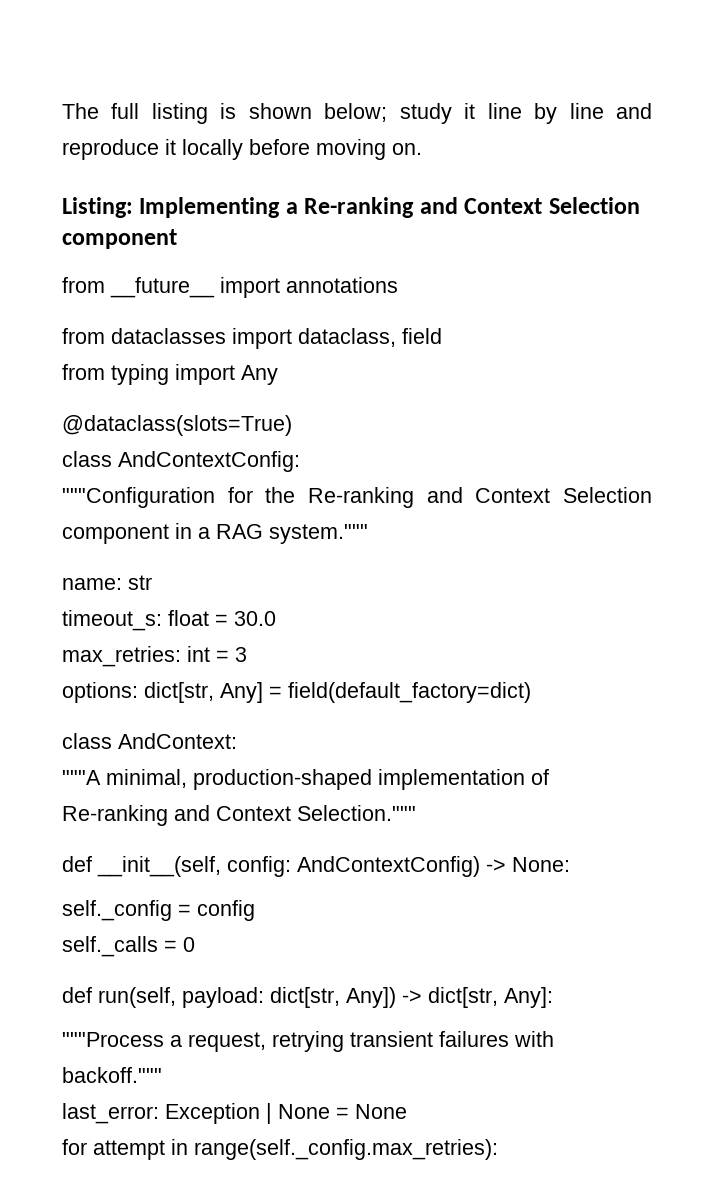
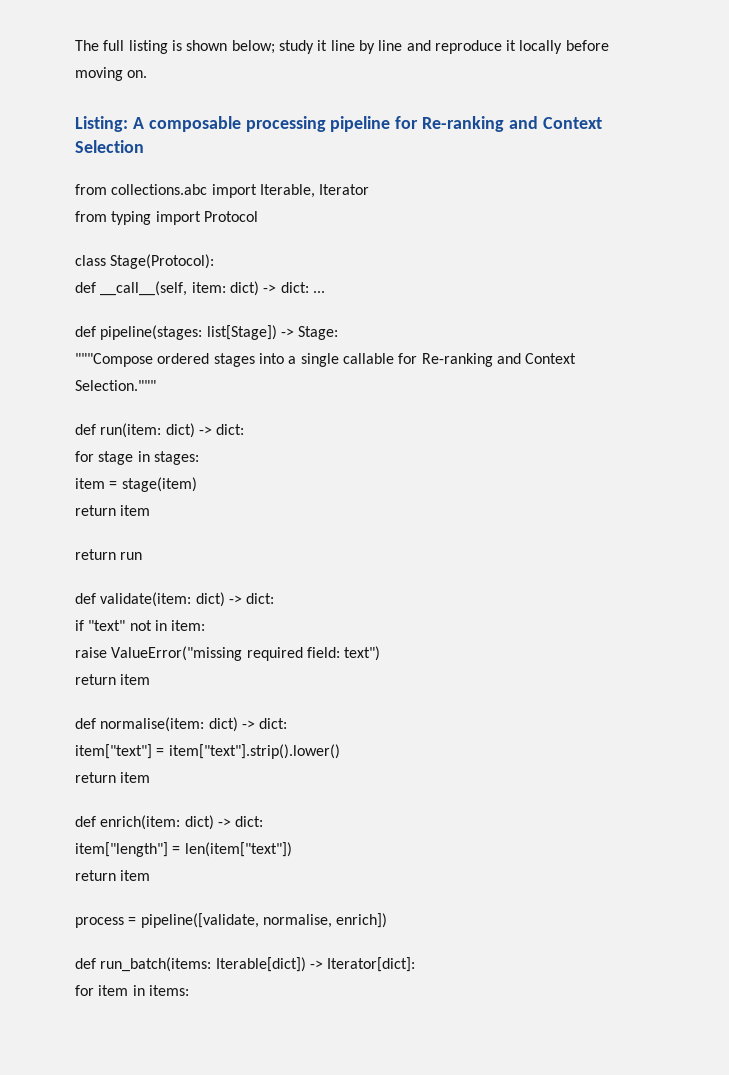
- Listing: Implementing a Re-ranking and Context Selection component
- from __future__ import annotations
- from dataclasses import dataclass, field
+ Listing: A composable processing pipeline for Re-ranking and Context Selection
+ from collections.abc import Iterable, Iterator
- from typing import Any
- @dataclass(slots=True)
- class AndContextConfig:
- """Configuration for the Re-ranking and Context Selection component in a RAG system."""
- name: str
- timeout_s: float = 30.0
- max_retries: int = 3
- options: dict[str, Any] = field(default_factory=dict)
- class AndContext:
- """A minimal, production-shaped implementation of Re-ranking and Context Selection."""
+ from typing import Protocol
+ class Stage(Protocol):
+ def __call__(self, item: dict) -> dict: ...
+ def pipeline(stages: list[Stage]) -> Stage:
+ """Compose ordered stages into a single callable for Re-ranking and Context Selection."""
- def __init__(self, config: AndContextConfig) -> None:
- self._config = config
- self._calls = 0
- def run(self, payload: dict[str, Any]) -> dict[str, Any]:
- """Process a request, retrying transient failures with backoff."""
- last_error: Exception | None = None
- for attempt in range(self._config.max_retries):
+ def run(item: dict) -> dict:
+ for stage in stages:
+ item = stage(item)
+ return item
+ return run
+ def validate(item: dict) -> dict:
+ if "text" not in item:
+ raise ValueError("missing required field: text")
+ return item
+ def normalise(item: dict) -> dict:
+ item["text"] = item["text"].strip().lower()
+ return item
+ def enrich(item: dict) -> dict:
+ item["length"] = len(item["text"])
+ return item
+ process = pipeline([validate, normalise, enrich])
+ def run_batch(items: Iterable[dict]) -> Iterator[dict]:
+ for item in items:

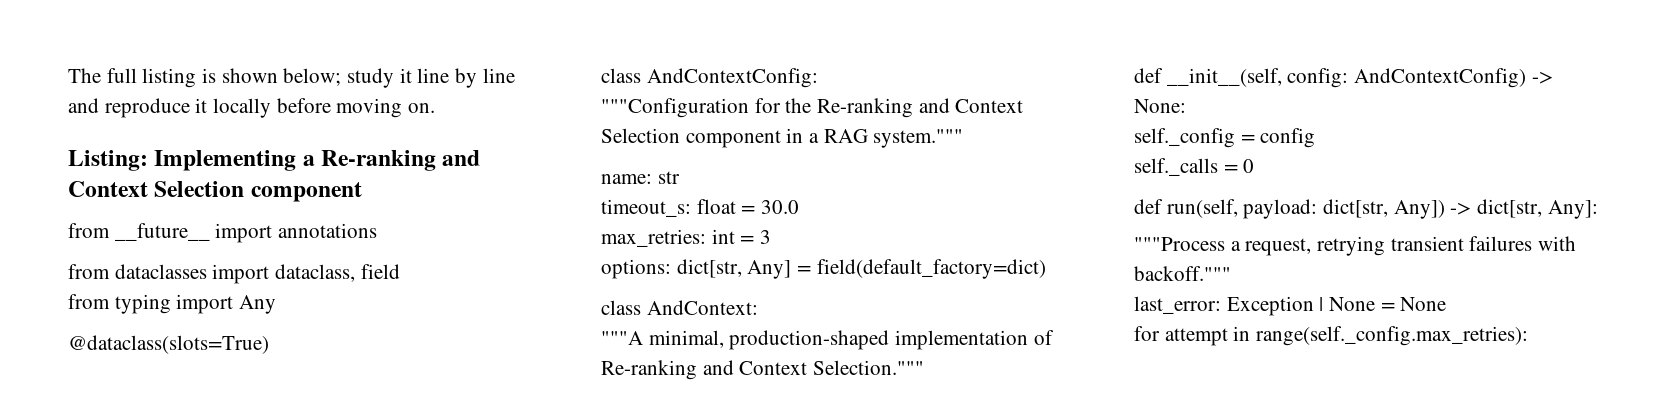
- Listing: A composable processing pipeline for Re-ranking and Context Selection
- from collections.abc import Iterable, Iterator
+ Listing: Implementing a Re-ranking and Context Selection component
+ from __future__ import annotations
+ from dataclasses import dataclass, field
- from typing import Protocol
- class Stage(Protocol):
- def __call__(self, item: dict) -> dict: ...
- def pipeline(stages: list[Stage]) -> Stage:
- """Compose ordered stages into a single callable for Re-ranking and Context Selection."""
+ from typing import Any
+ @dataclass(slots=True)
+ class AndContextConfig:
+ """Configuration for the Re-ranking and Context Selection component in a RAG system."""
+ name: str
+ timeout_s: float = 30.0
+ max_retries: int = 3
+ options: dict[str, Any] = field(default_factory=dict)
+ class AndContext:
+ """A minimal, production-shaped implementation of Re-ranking and Context Selection."""
- def run(item: dict) -> dict:
- for stage in stages:
- item = stage(item)
- return item
- return run
- def validate(item: dict) -> dict:
- if "text" not in item:
- raise ValueError("missing required field: text")
- return item
- def normalise(item: dict) -> dict:
- item["text"] = item["text"].strip().lower()
- return item
- def enrich(item: dict) -> dict:
- item["length"] = len(item["text"])
- return item
- process = pipeline([validate, normalise, enrich])
- def run_batch(items: Iterable[dict]) -> Iterator[dict]:
- for item in items:
+ def __init__(self, config: AndContextConfig) -> None:
+ self._config = config
+ self._calls = 0
+ def run(self, payload: dict[str, Any]) -> dict[str, Any]:
+ """Process a request, retrying transient failures with backoff."""
+ last_error: Exception | None = None
+ for attempt in range(self._config.max_retries):

